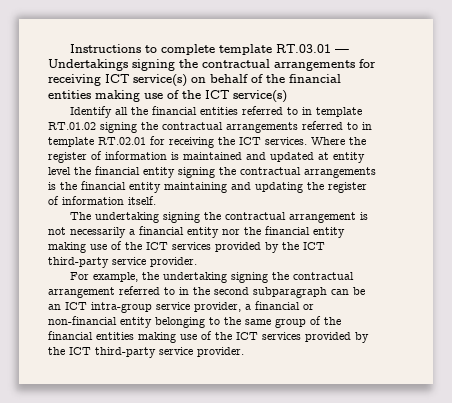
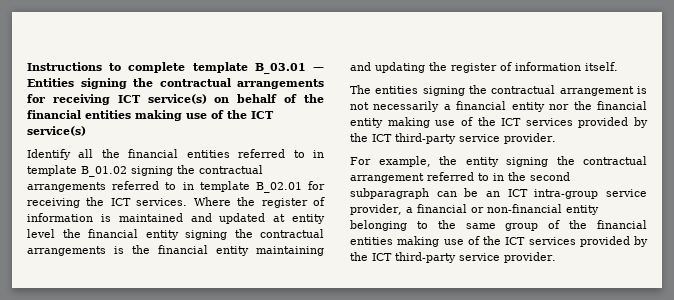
- Instructions to complete template RT.03.01 — Undertakings signing the contractual arrangements for receiving ICT service(s) on behalf of the financial entities making use of the ICT service(s)
+ Instructions to complete template B_03.01 — Entities signing the contractual arrangements for receiving ICT service(s) on behalf of the financial entities making use of the ICT service(s)
- Identify all the financial entities referred to in template RT.01.02 signing the contractual arrangements referred to in template RT.02.01 for receiving the ICT services.
+ Identify all the financial entities referred to in template B_01.02 signing the contractual arrangements referred to in template B_02.01 for receiving the ICT services.
- The undertaking signing the contractual arrangement is not necessarily a financial entity nor the financial entity making use of the ICT services provided by the ICT third-party service provider.
+ The entities signing the contractual arrangement is not necessarily a financial entity nor the financial entity making use of the ICT services provided by the ICT third-party service provider.
- For example, the undertaking signing the contractual arrangement referred to in the second subparagraph can be an ICT intra-group service provider, a financial or non-financial entity belonging to the same group of the financial entities making use of the ICT services provided by the ICT third-party service provider.
+ For example, the entity signing the contractual arrangement referred to in the second subparagraph can be an ICT intra-group service provider, a financial or non-financial entity belonging to the same group of the financial entities making use of the ICT services provided by the ICT third-party service provider.

